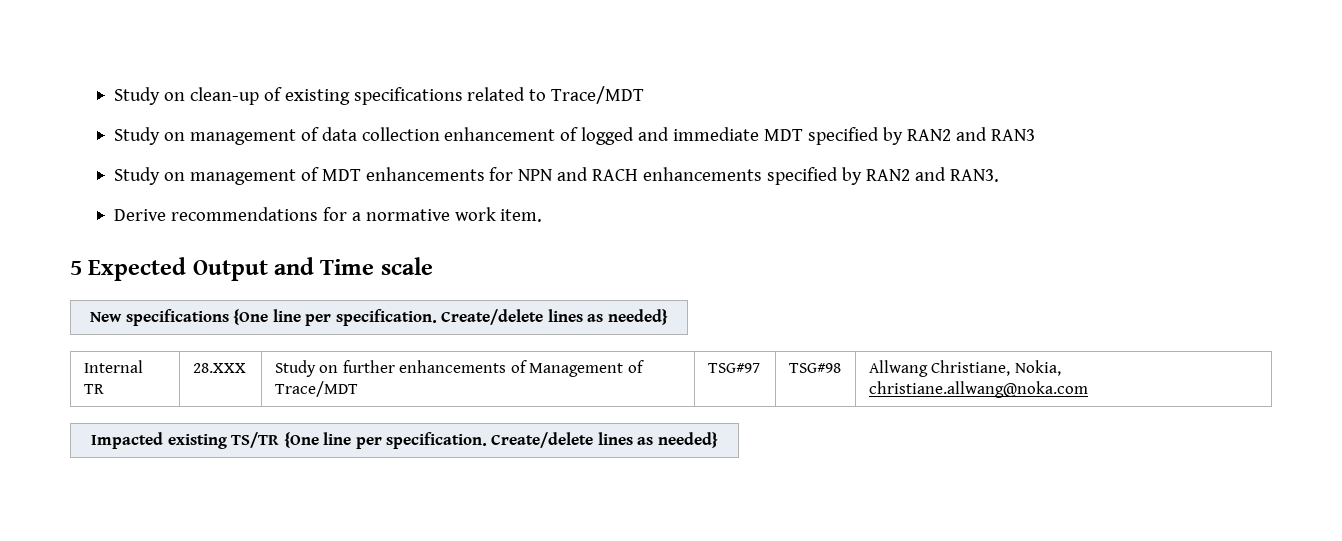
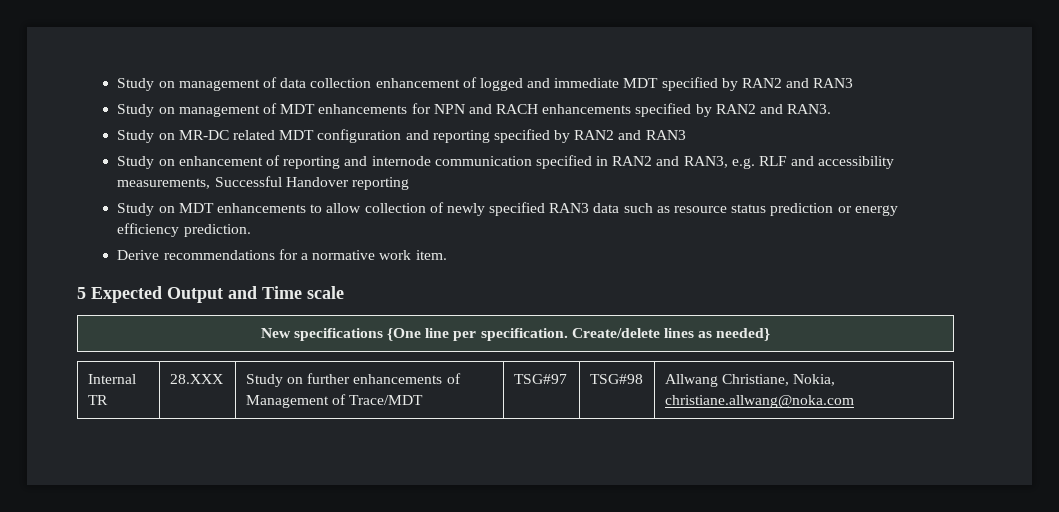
- Study on clean-up of existing specifications related to Trace/MDT
+ Study on MR-DC related MDT configuration and reporting specified by RAN2 and RAN3
+ Study on enhancement of reporting and internode communication specified in RAN2 and RAN3, e.g. RLF and accessibility measurements, Successful Handover reporting
+ Study on MDT enhancements to allow collection of newly specified RAN3 data such as resource status prediction or energy efficiency prediction.
- Impacted existing TS/TR {One line per specification. Create/delete lines as needed}

